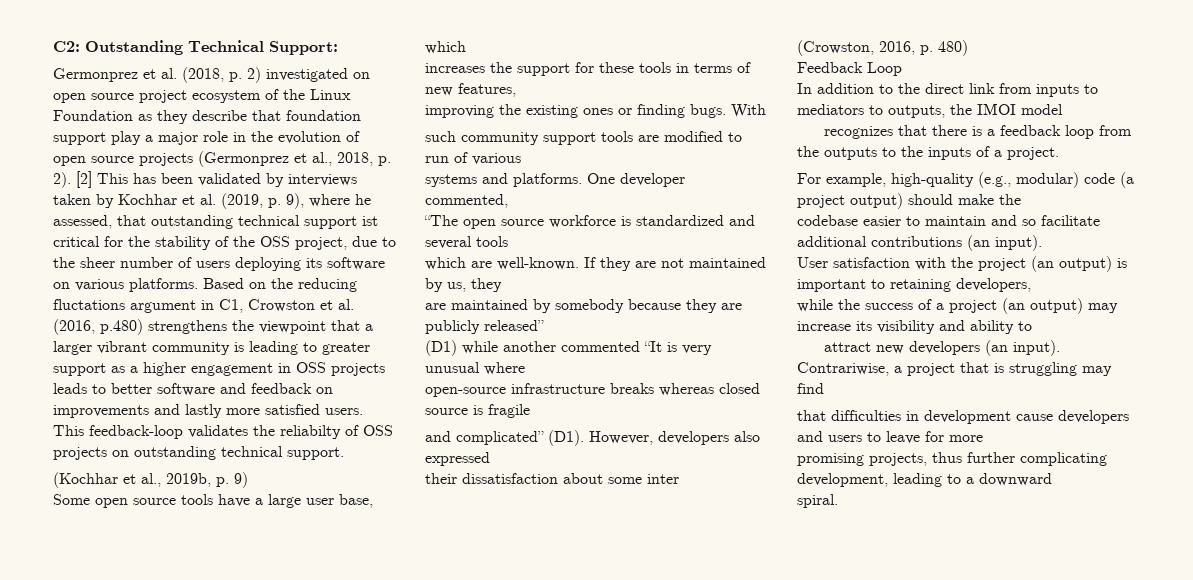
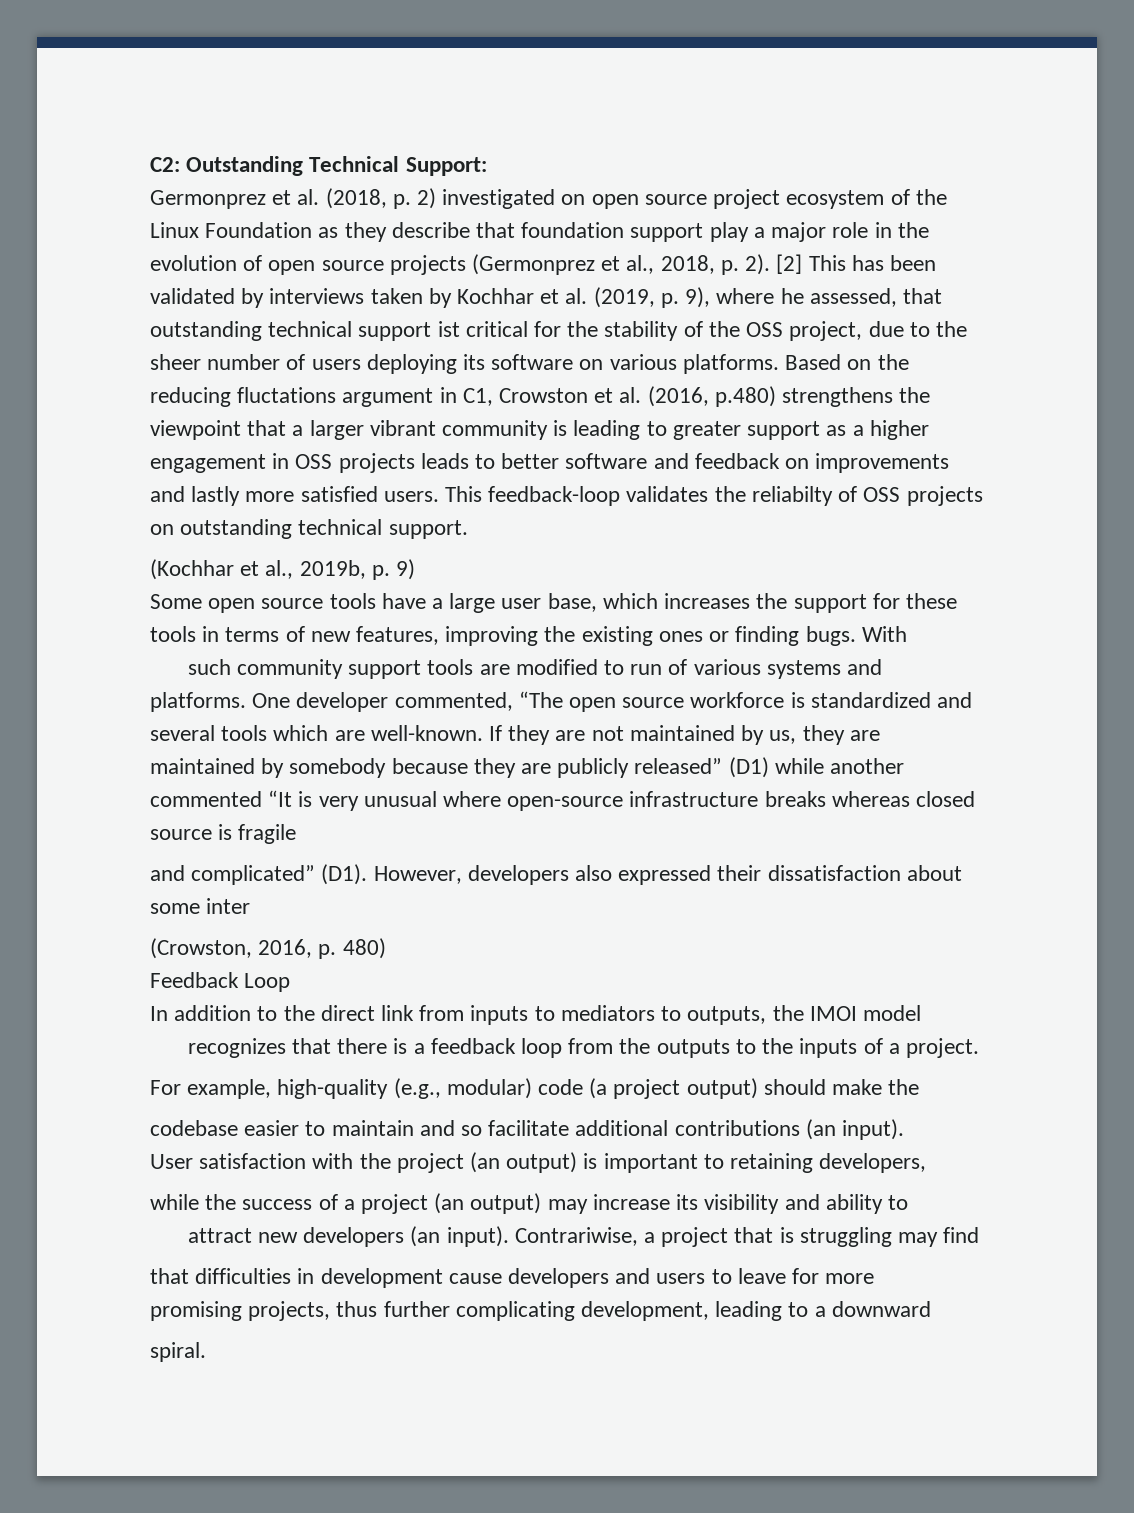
- Some open source tools have a large user base, which
- increases the support for these tools in terms of new features,
- improving the existing ones or finding bugs.
+ Some open source tools have a large user base, which increases the support for these tools in terms of new features, improving the existing ones or finding bugs.
- such community support tools are modified to run of various
- systems and platforms.
+ such community support tools are modified to run of various systems and platforms.
- One developer commented,
- “The open source workforce is standardized and several tools
- which are well-known.
+ One developer commented, “The open source workforce is standardized and several tools which are well-known.
- If they are not maintained by us, they
- are maintained by somebody because they are publicly released”
- (D1) while another commented “It is very unusual where
- open-source infrastructure breaks whereas closed source is fragile
+ If they are not maintained by us, they are maintained by somebody because they are publicly released” (D1) while another commented “It is very unusual where open-source infrastructure breaks whereas closed source is fragile
- and complicated” (D1). However, developers also expressed
- their dissatisfaction about some inter
+ and complicated” (D1). However, developers also expressed their dissatisfaction about some inter

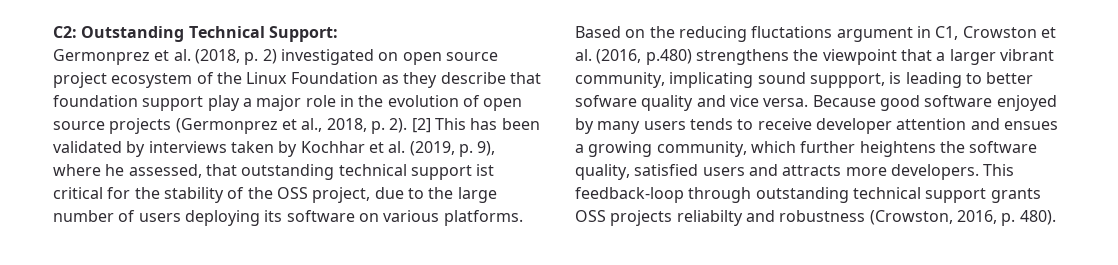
- [2] This has been validated by interviews taken by Kochhar et al. (2019, p. 9), where he assessed, that outstanding technical support ist critical for the stability of the OSS project, due to the sheer number of users deploying its software on various platforms.
+ [2] This has been validated by interviews taken by Kochhar et al. (2019, p. 9), where he assessed, that outstanding technical support ist critical for the stability of the OSS project, due to the large number of users deploying its software on various platforms.
- Based on the reducing fluctations argument in C1, Crowston et al. (2016, p.480) strengthens the viewpoint that a larger vibrant community is leading to greater support as a higher engagement in OSS projects leads to better software and feedback on improvements and lastly more satisfied users. This feedback-loop validates the reliabilty of OSS projects on outstanding technical support.
- (Kochhar et al., 2019b, p. 9)
- Some open source tools have a large user base, which increases the support for these tools in terms of new features, improving the existing ones or finding bugs. With
- such community support tools are modified to run of various systems and platforms. One developer commented, “The open source workforce is standardized and several tools which are well-known. If they are not maintained by us, they are maintained by somebody because they are publicly released” (D1) while another commented “It is very unusual where open-source infrastructure breaks whereas closed source is fragile
- and complicated” (D1). However, developers also expressed their dissatisfaction about some inter
- (Crowston, 2016, p. 480)
- Feedback Loop
- In addition to the direct link from inputs to mediators to outputs, the IMOI model
- recognizes that there is a feedback loop from the outputs to the inputs of a project.
- For example, high-quality (e.g., modular) code (a project output) should make the
- codebase easier to maintain and so facilitate additional contributions (an input).
- User satisfaction with the project (an output) is important to retaining developers,
- while the success of a project (an output) may increase its visibility and ability to
- attract new developers (an input). Contrariwise, a project that is struggling may find
- that difficulties in development cause developers and users to leave for more
- promising projects, thus further complicating development, leading to a downward
- spiral.
+ Based on the reducing fluctations argument in C1, Crowston et al. (2016, p.480) strengthens the viewpoint that a larger vibrant community, implicating sound suppport, is leading to better sofware quality and vice versa. Because good software enjoyed by many users tends to receive developer attention and ensues a growing community, which further heightens the software quality, satisfied users and attracts more developers. This feedback-loop through outstanding technical support grants OSS projects reliabilty and robustness (Crowston, 2016, p. 480).

